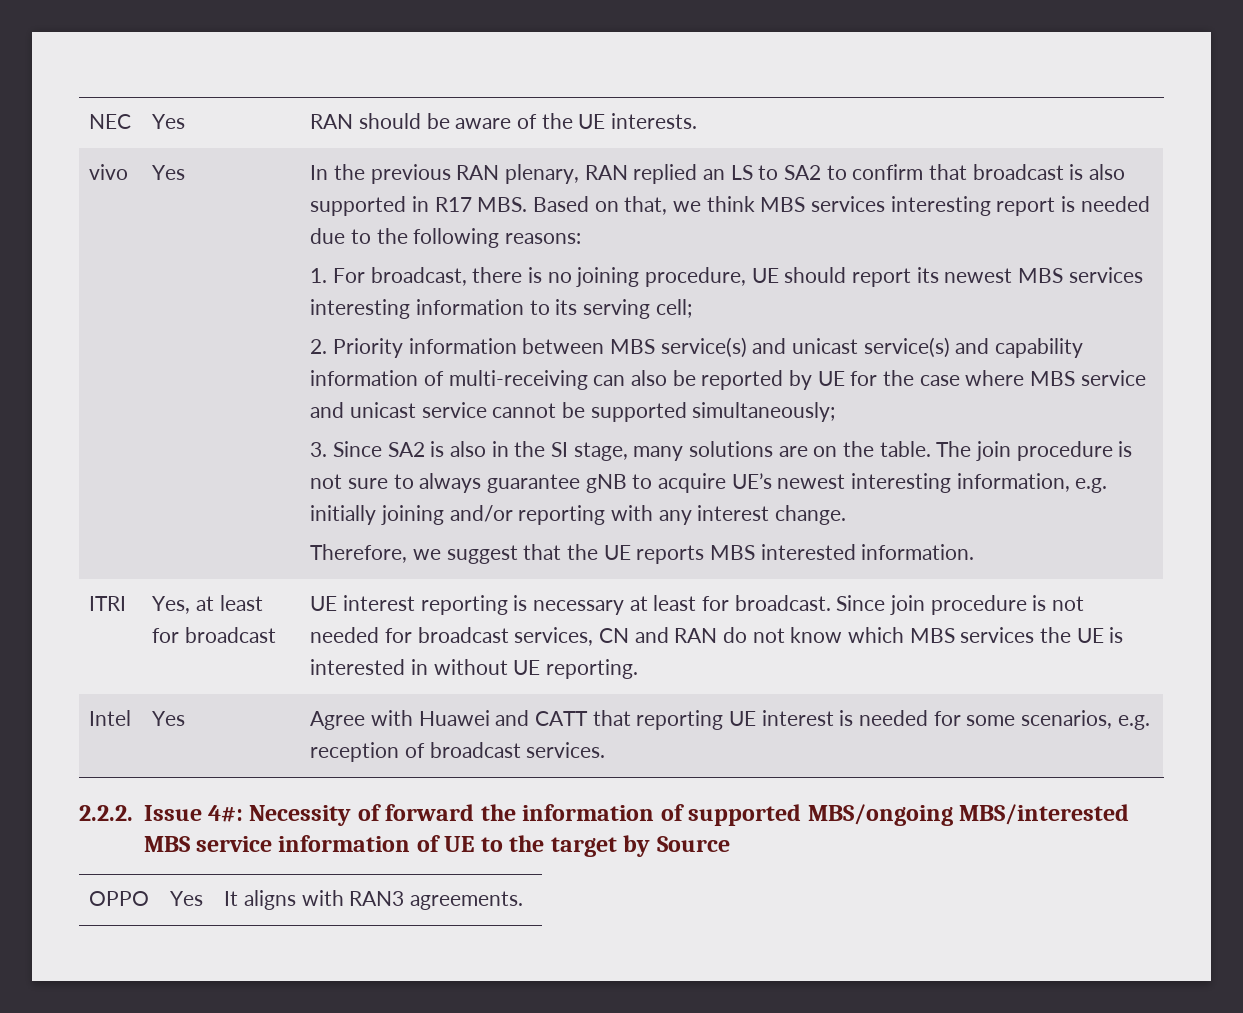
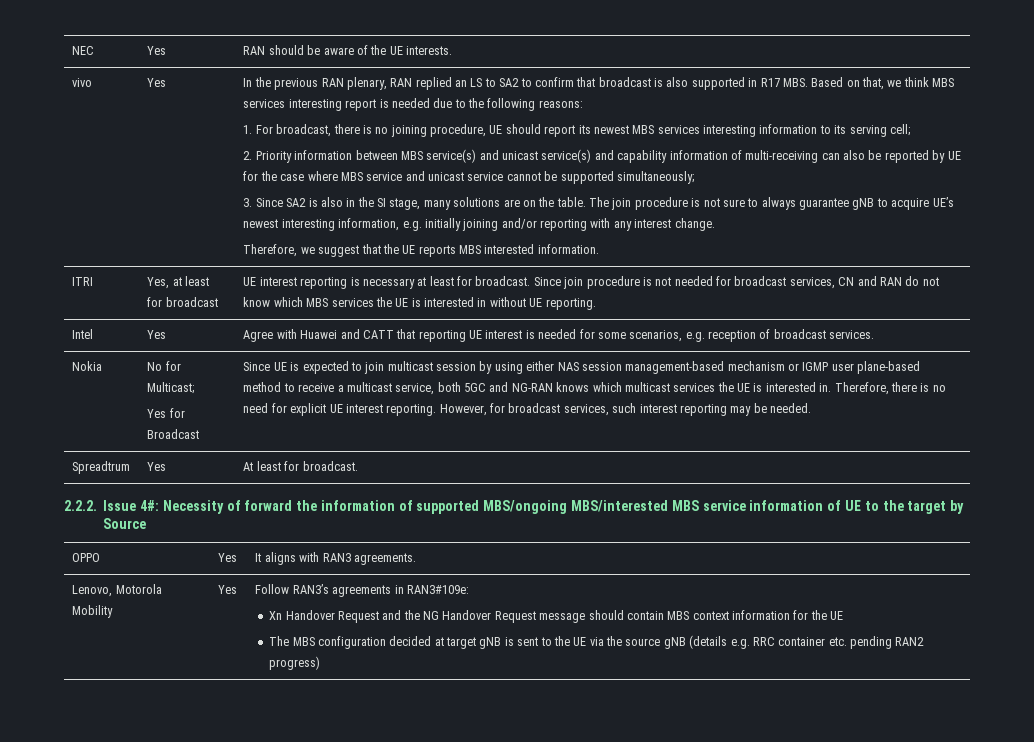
+ Nokia | No for Multicast;
+ Yes for Broadcast | Since UE is expected to join multicast session by using either NAS session management-based mechanism or IGMP user plane-based method to receive a multicast service, both 5GC and NG-RAN knows which multicast services the UE is interested in. Therefore, there is no need for explicit UE interest reporting. However, for broadcast services, such interest reporting may be needed.
+ Spreadtrum | Yes | At least for broadcast.
+ Lenovo, Motorola Mobility | Yes | Follow RAN3’s agreements in RAN3#109e:
+ Xn Handover Request and the NG Handover Request message should contain MBS context information for the UE
+ The MBS configuration decided at target gNB is sent to the UE via the source gNB (details e.g. RRC container etc. pending RAN2 progress)

